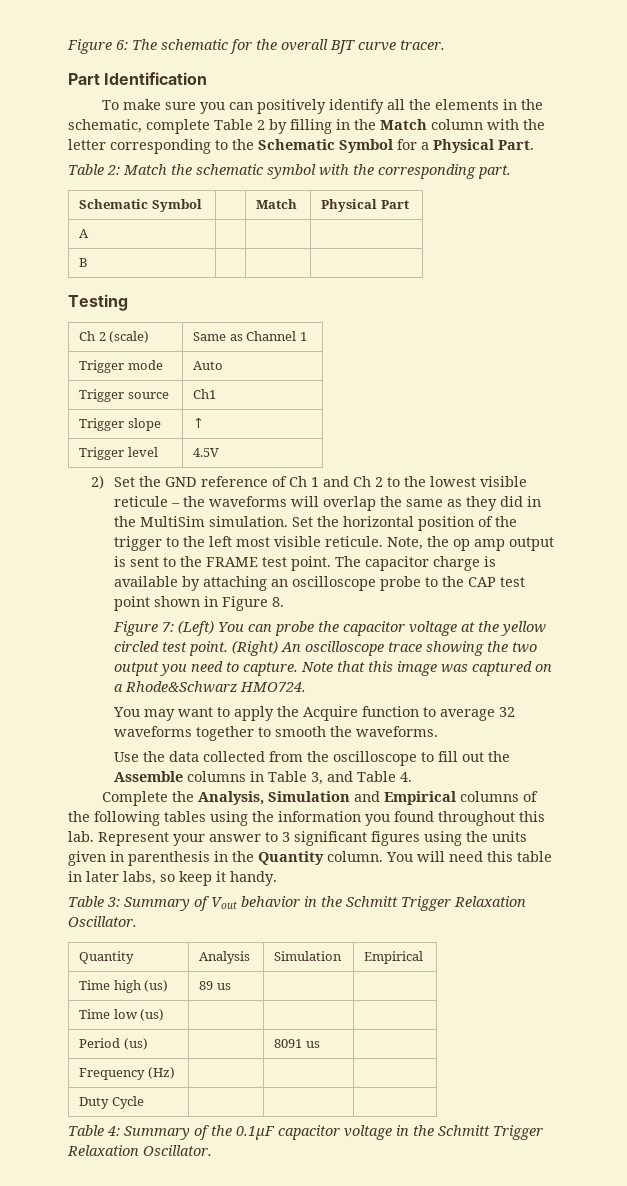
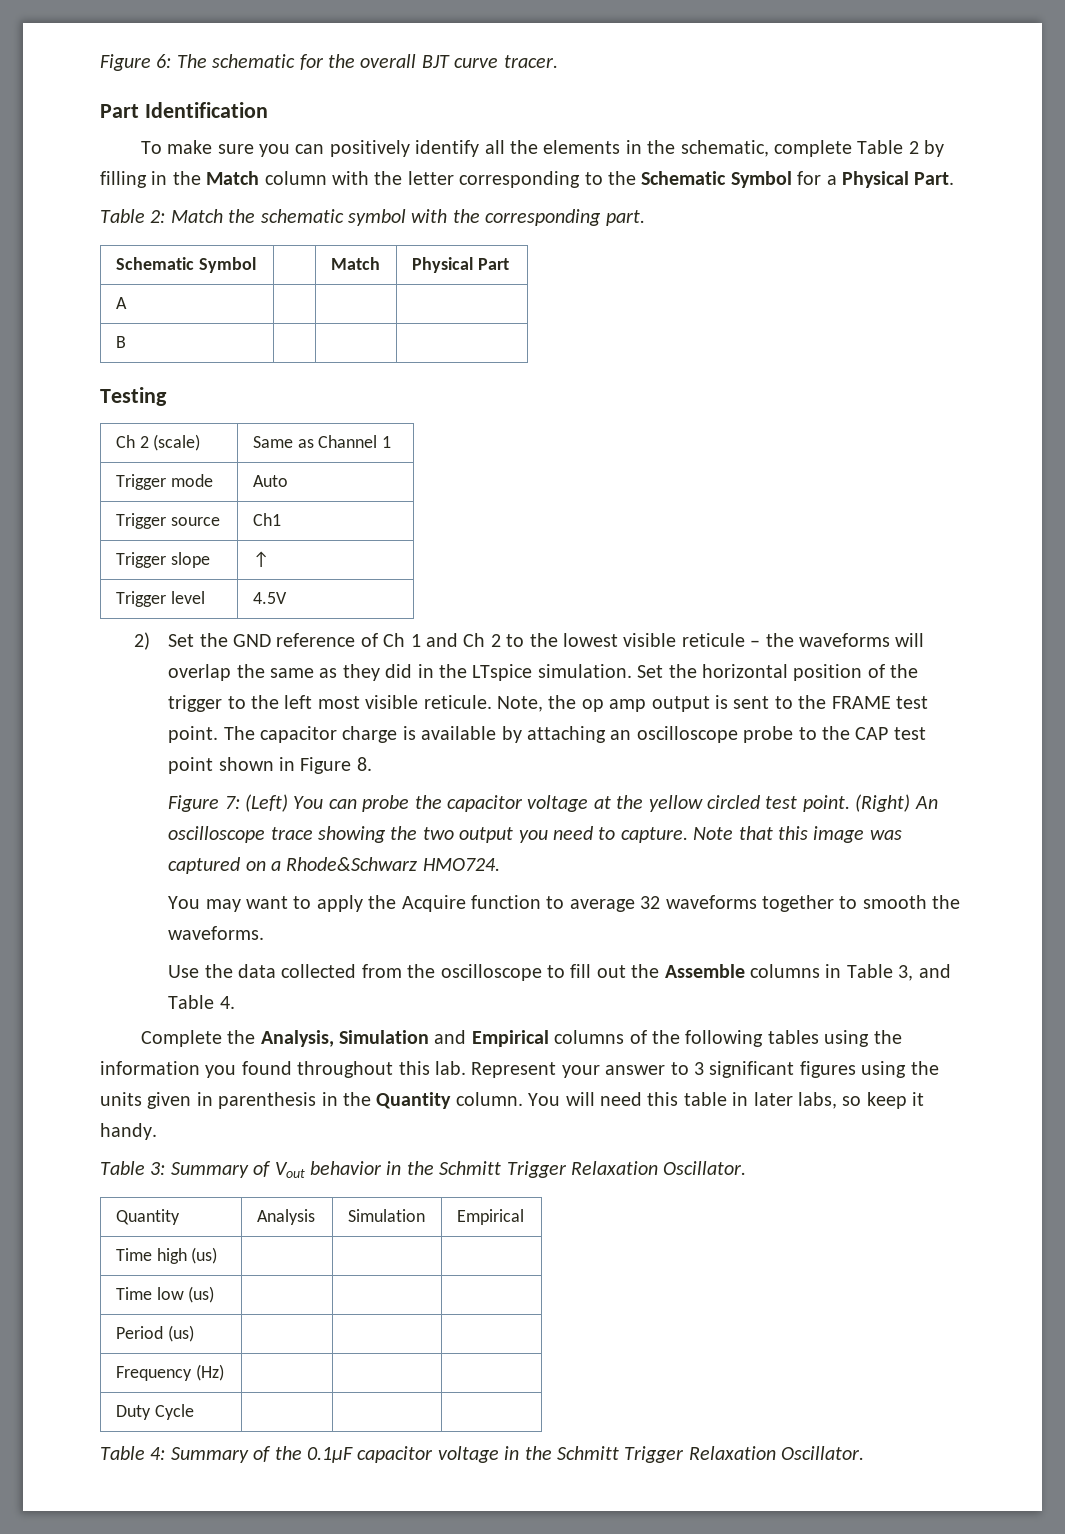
- 2) Set the GND reference of Ch 1 and Ch 2 to the lowest visible reticule – the waveforms will overlap the same as they did in the MultiSim simulation.
+ 2) Set the GND reference of Ch 1 and Ch 2 to the lowest visible reticule – the waveforms will overlap the same as they did in the LTspice simulation.
- Time high (us) | 89 us | |
+ Time high (us) | | |
- Period (us) | | 8091 us |
+ Period (us) | | |

